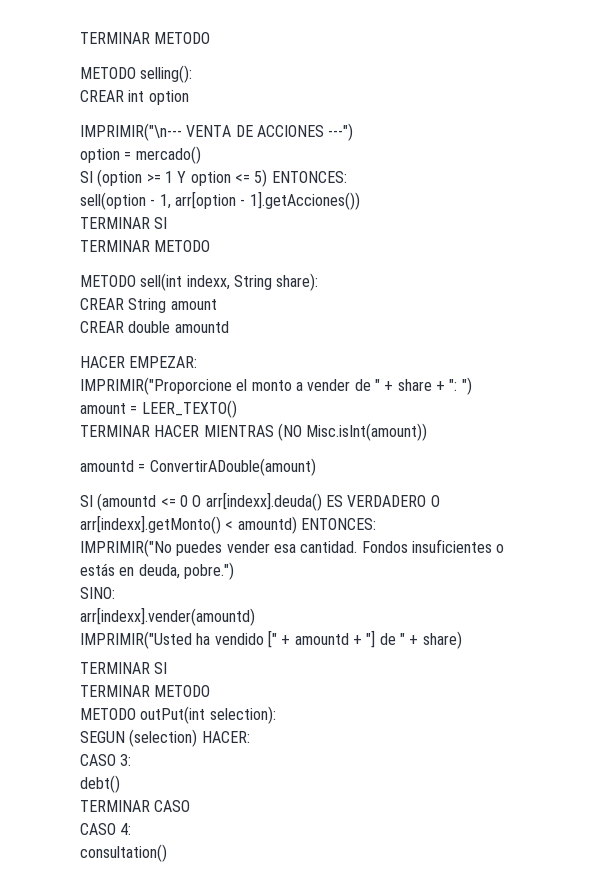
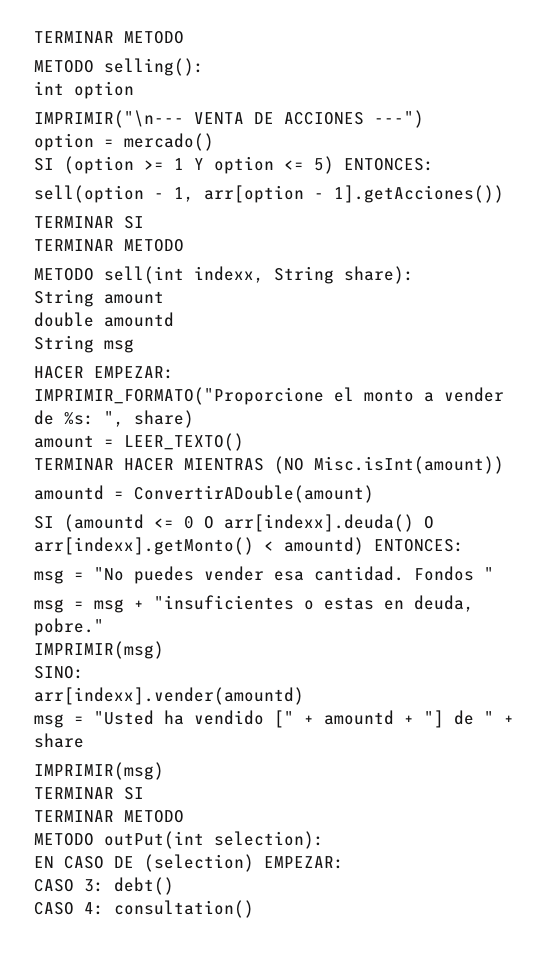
- CREAR int option
+ int option
- CREAR String amount
+ String amount
- CREAR double amountd
+ double amountd
+ String msg
- IMPRIMIR("Proporcione el monto a vender de " + share + ": ")
+ IMPRIMIR_FORMATO("Proporcione el monto a vender de %s: ", share)
- SI (amountd <= 0 O arr[indexx].deuda() ES VERDADERO O arr[indexx].getMonto() < amountd) ENTONCES:
+ SI (amountd <= 0 O arr[indexx].deuda() O arr[indexx].getMonto() < amountd) ENTONCES:
- IMPRIMIR("No puedes vender esa cantidad.
+ msg = "No puedes vender esa cantidad.
- Fondos insuficientes o estás en deuda, pobre.")
+ Fondos "
+ msg = msg + "insuficientes o estas en deuda, pobre."
+ IMPRIMIR(msg)
- IMPRIMIR("Usted ha vendido [" + amountd + "] de " + share)
+ msg = "Usted ha vendido [" + amountd + "] de " + share
+ IMPRIMIR(msg)
- SEGUN (selection) HACER:
+ EN CASO DE (selection) EMPEZAR:
- CASO 3:
- debt()
+ CASO 3: debt()
- TERMINAR CASO
- CASO 4:
- consultation()
+ CASO 4: consultation()

